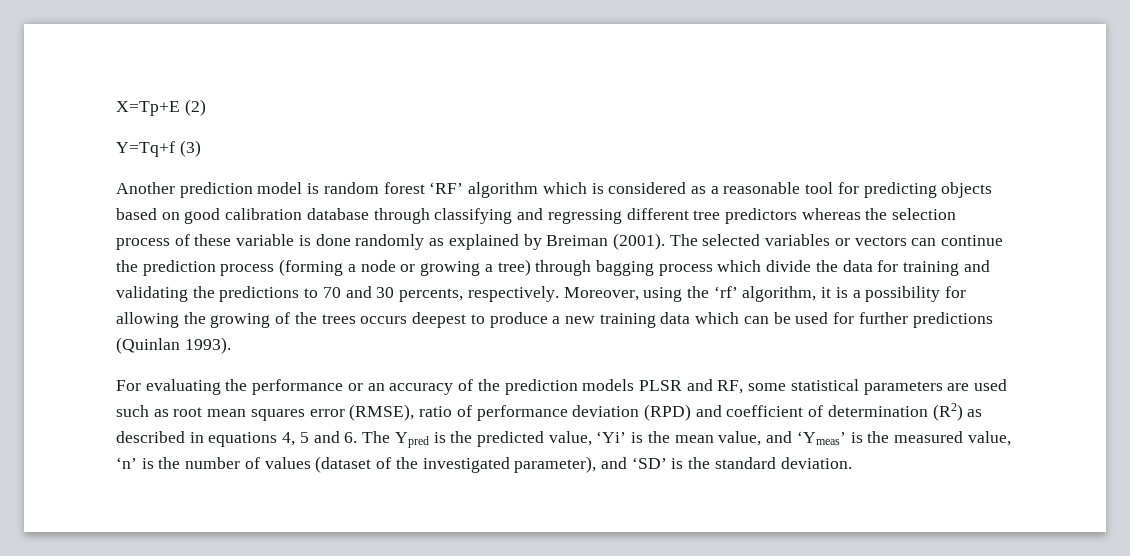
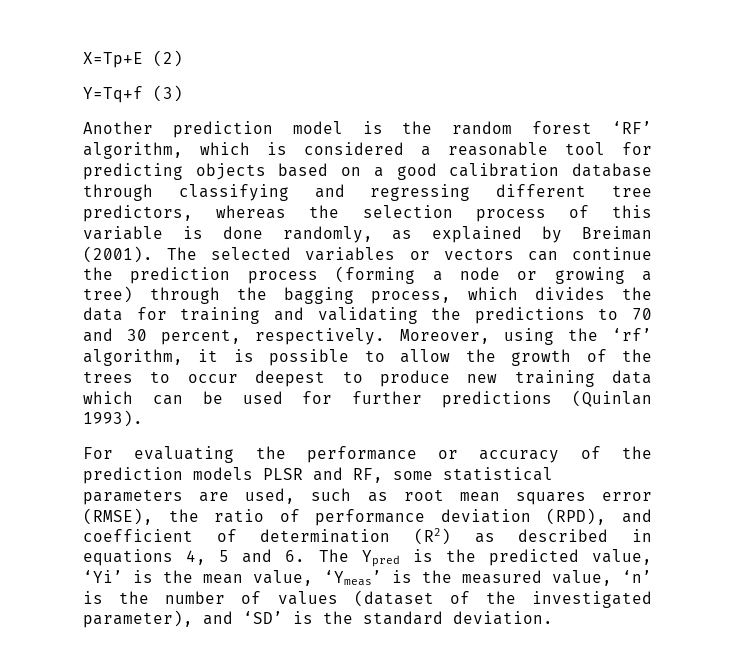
- Another prediction model is random forest ‘RF’ algorithm which is considered as a reasonable tool for predicting objects based on good calibration database through classifying and regressing different tree predictors whereas the selection process of these variable is done randomly as explained by Breiman (2001).
+ Another prediction model is the random forest ‘RF’ algorithm, which is considered a reasonable tool for predicting objects based on a good calibration database through classifying and regressing different tree predictors, whereas the selection process of this variable is done randomly, as explained by Breiman (2001).
- The selected variables or vectors can continue the prediction process (forming a node or growing a tree) through bagging process which divide the data for training and validating the predictions to 70 and 30 percents, respectively.
+ The selected variables or vectors can continue the prediction process (forming a node or growing a tree) through the bagging process, which divides the data for training and validating the predictions to 70 and 30 percent, respectively.
- Moreover, using the ‘rf’ algorithm, it is a possibility for allowing the growing of the trees occurs deepest to produce a new training data which can be used for further predictions (Quinlan 1993).
+ Moreover, using the ‘rf’ algorithm, it is possible to allow the growth of the trees to occur deepest to produce new training data which can be used for further predictions (Quinlan 1993).
- For evaluating the performance or an accuracy of the prediction models PLSR and RF, some statistical parameters are used such as root mean squares error (RMSE), ratio of performance deviation (RPD) and coefficient of determination (R2) as described in equations 4, 5 and 6. The Ypred is the predicted value, ‘Yi’ is the mean value, and ‘Ymeas’ is the measured value, ‘n’ is the number of values (dataset of the investigated parameter), and ‘SD’ is the standard deviation.
+ For evaluating the performance or accuracy of the prediction models PLSR and RF, some statistical parameters are used, such as root mean squares error (RMSE), the ratio of performance deviation (RPD), and coefficient of determination (R2) as described in equations 4, 5 and 6. The Ypred is the predicted value, ‘Yi’ is the mean value, ‘Ymeas’ is the measured value, ‘n’ is the number of values (dataset of the investigated parameter), and ‘SD’ is the standard deviation.

